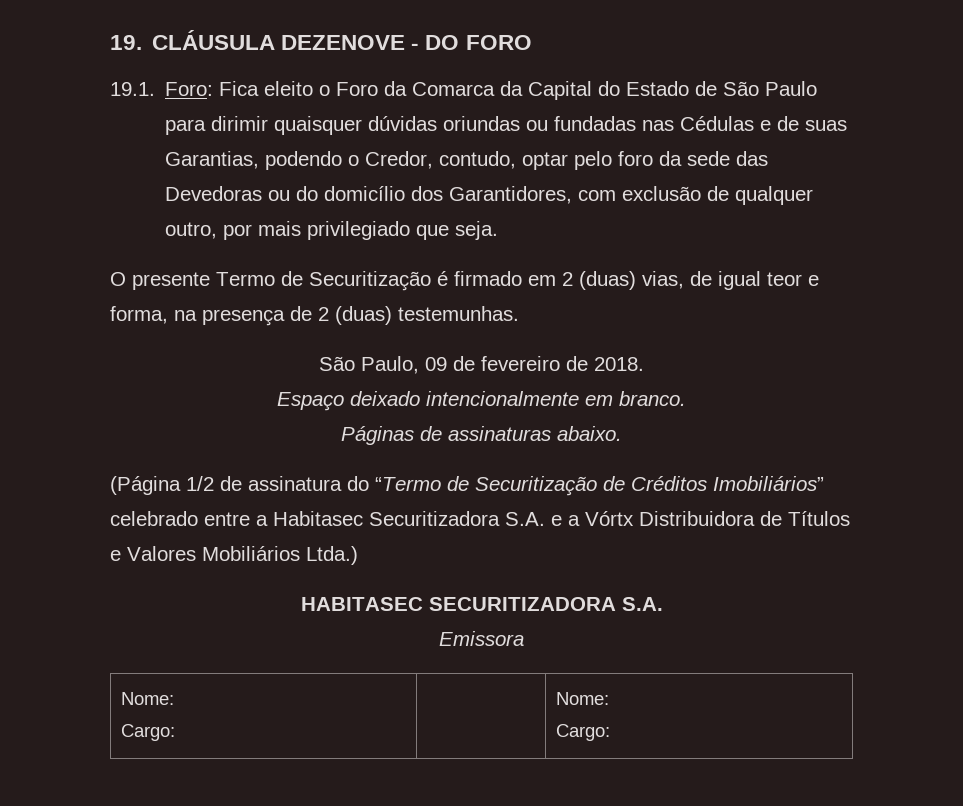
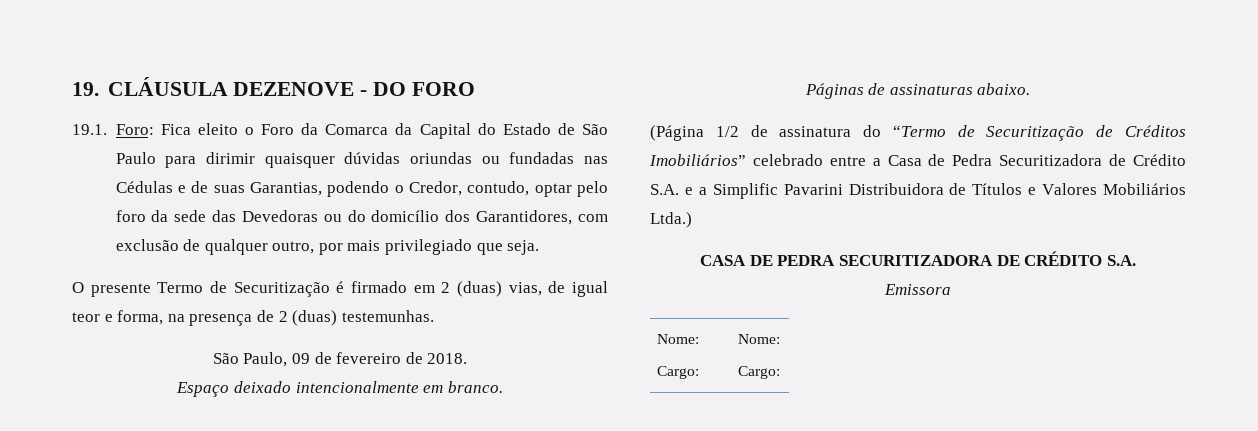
- (Página 1/2 de assinatura do “Termo de Securitização de Créditos Imobiliários” celebrado entre a Habitasec Securitizadora S.A. e a Vórtx Distribuidora de Títulos e Valores Mobiliários Ltda.)
+ (Página 1/2 de assinatura do “Termo de Securitização de Créditos Imobiliários” celebrado entre a Casa de Pedra Securitizadora de Crédito S.A. e a Simplific Pavarini Distribuidora de Títulos e Valores Mobiliários Ltda.)
- HABITASEC SECURITIZADORA S.A.
+ CASA DE PEDRA SECURITIZADORA DE CRÉDITO S.A.

